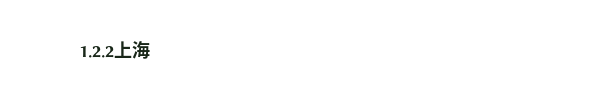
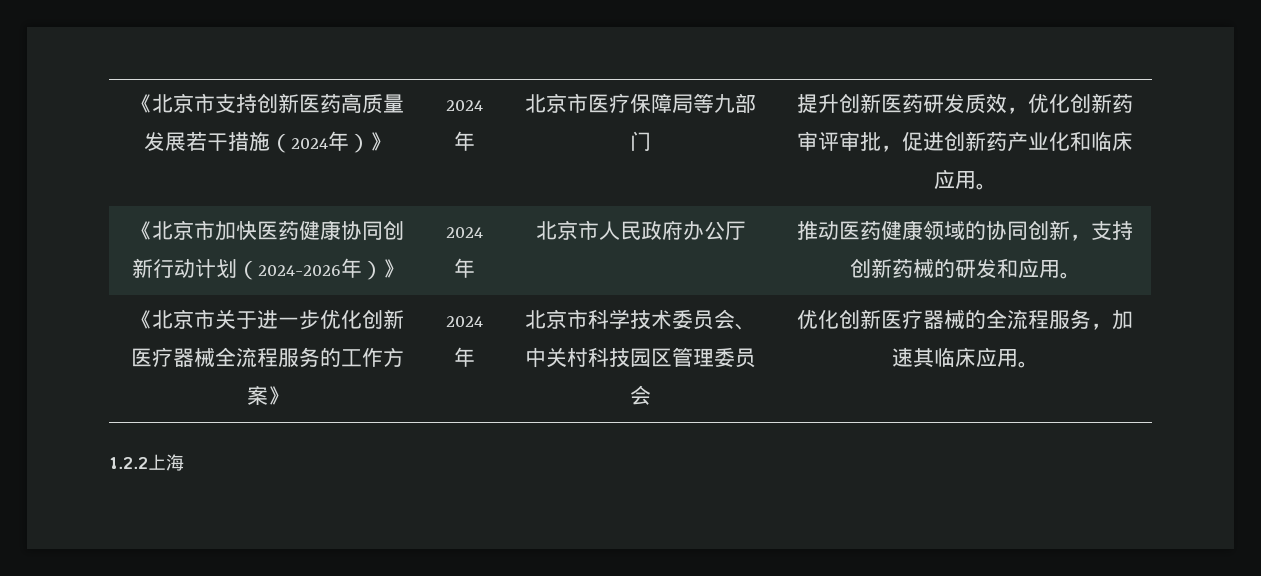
+ 《北京市支持创新医药高质量发展若干措施（2024年）》 | 2024年 | 北京市医疗保障局等九部门 | 提升创新医药研发质效，优化创新药审评审批，促进创新药产业化和临床应用。
+ 《北京市加快医药健康协同创新行动计划（2024-2026年）》 | 2024年 | 北京市人民政府办公厅 | 推动医药健康领域的协同创新，支持创新药械的研发和应用。
+ 《北京市关于进一步优化创新医疗器械全流程服务的工作方案》 | 2024年 | 北京市科学技术委员会、中关村科技园区管理委员会 | 优化创新医疗器械的全流程服务，加速其临床应用。

